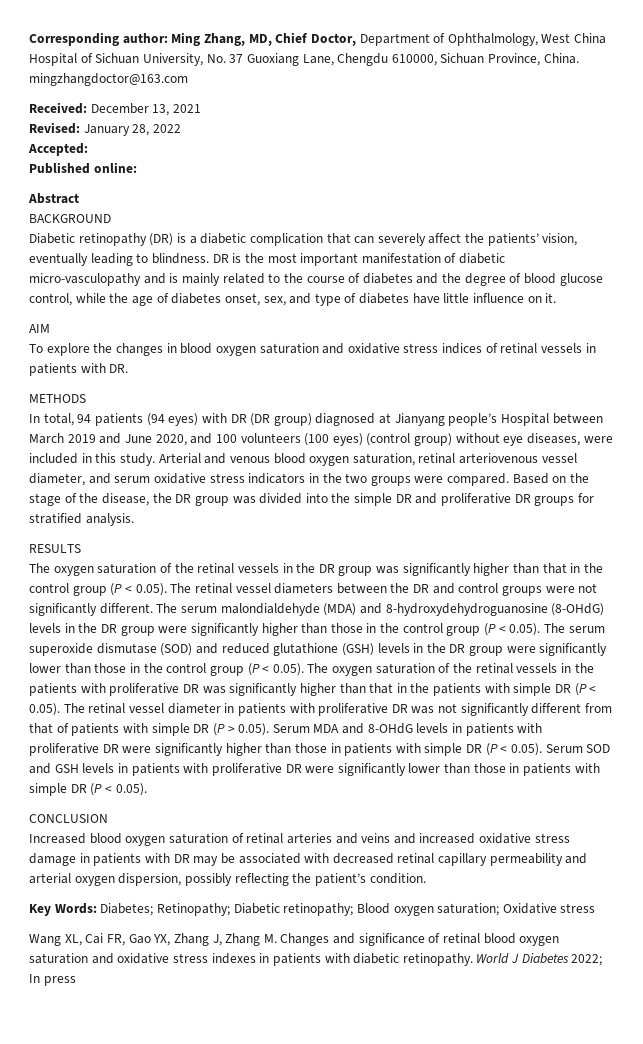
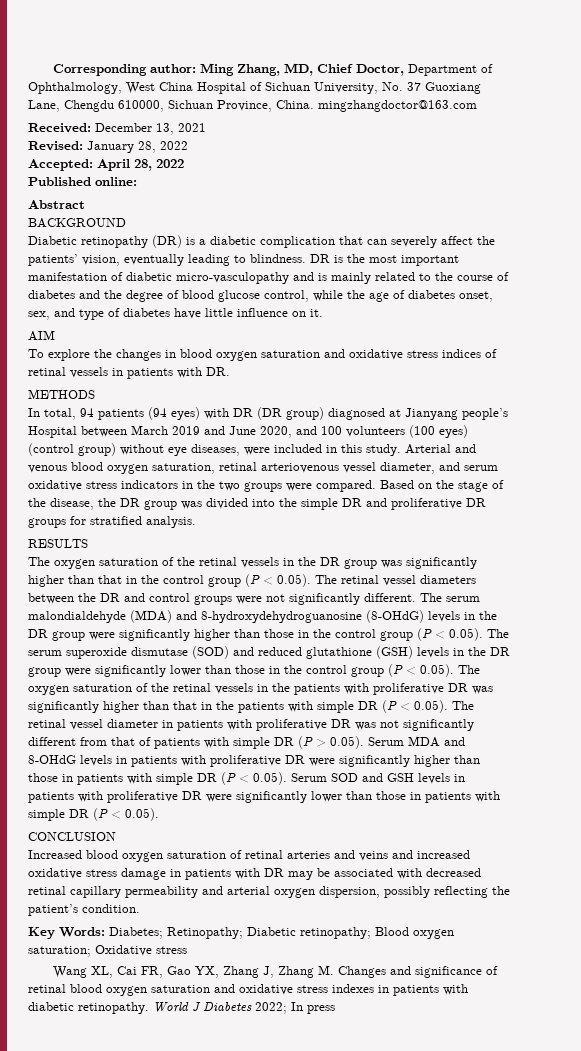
- Accepted:
+ Accepted: April 28, 2022

